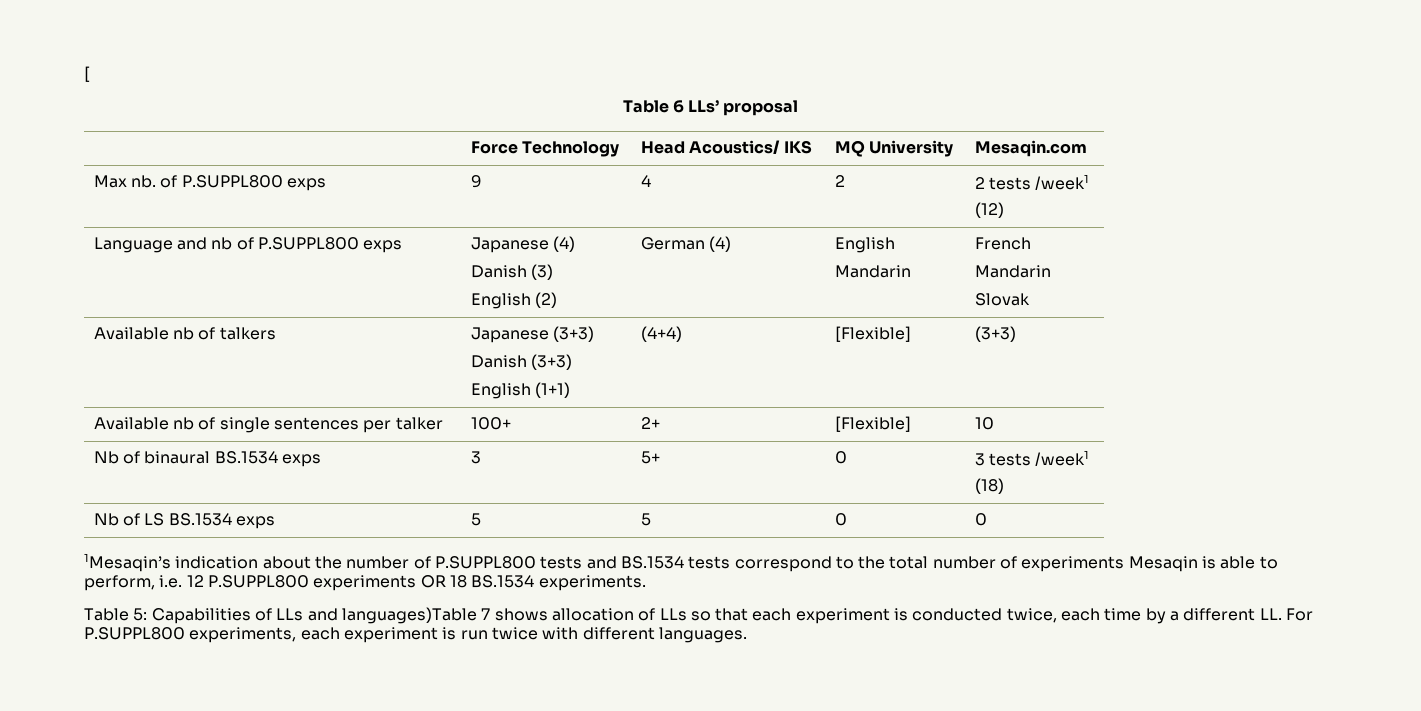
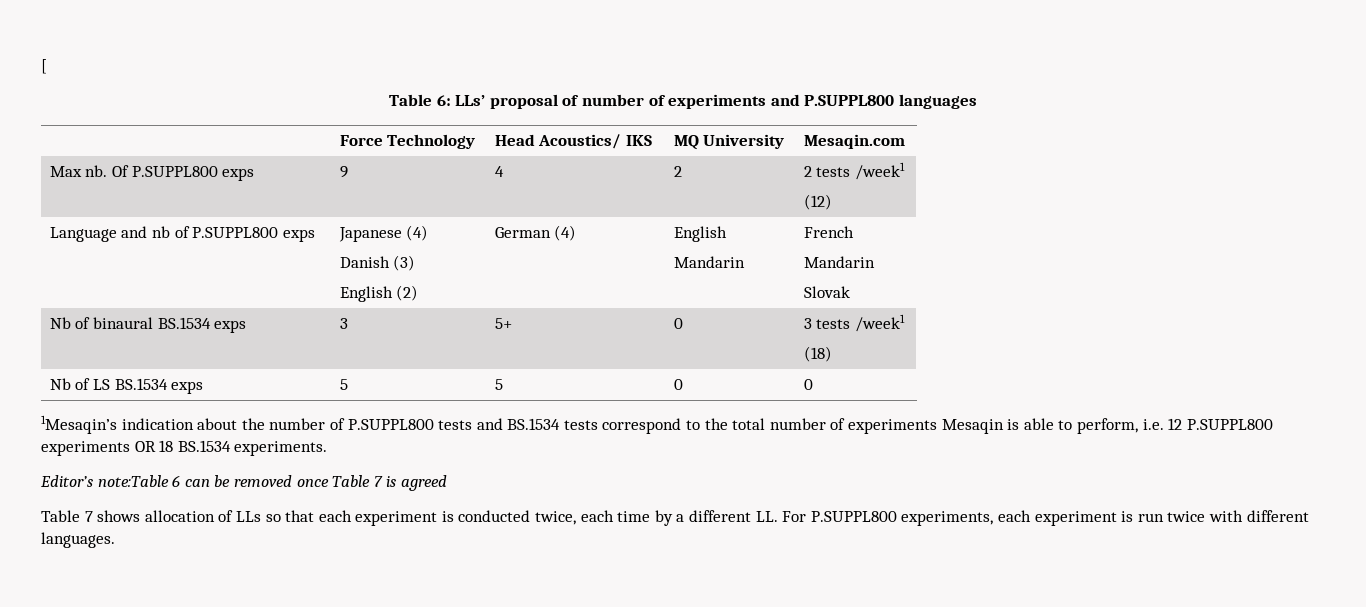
- Table 6 LLs’ proposal
+ Table 6: LLs’ proposal of number of experiments and P.SUPPL800 languages
- Max nb. of P.SUPPL800 exps | 9 | 4 | 2 | 2 tests /week1
+ Max nb. Of P.SUPPL800 exps | 9 | 4 | 2 | 2 tests /week1
- Available nb of talkers | Japanese (3+3)
- Danish (3+3)
- English (1+1) | (4+4) | [Flexible] | (3+3)
- Available nb of single sentences per talker | 100+ | 2+ | [Flexible] | 10
- Table 5: Capabilities of LLs and languages)Table 7 shows allocation of LLs so that each experiment is conducted twice, each time by a different LL. For P.SUPPL800 experiments, each experiment is run twice with different languages.
+ Editor’s note:Table 6 can be removed once Table 7 is agreed
+ Table 7 shows allocation of LLs so that each experiment is conducted twice, each time by a different LL. For P.SUPPL800 experiments, each experiment is run twice with different languages.

